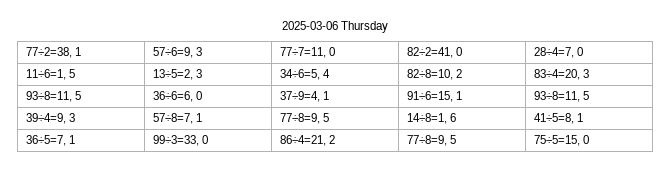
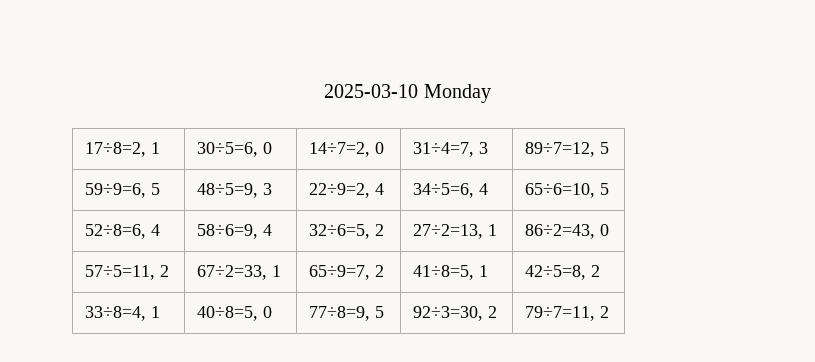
- 2025-03-06 Thursday
- 77÷2=38, 1 | 57÷6=9, 3 | 77÷7=11, 0 | 82÷2=41, 0 | 28÷4=7, 0
- 11÷6=1, 5 | 13÷5=2, 3 | 34÷6=5, 4 | 82÷8=10, 2 | 83÷4=20, 3
- 93÷8=11, 5 | 36÷6=6, 0 | 37÷9=4, 1 | 91÷6=15, 1 | 93÷8=11, 5
- 39÷4=9, 3 | 57÷8=7, 1 | 77÷8=9, 5 | 14÷8=1, 6 | 41÷5=8, 1
- 36÷5=7, 1 | 99÷3=33, 0 | 86÷4=21, 2 | 77÷8=9, 5 | 75÷5=15, 0
+ 2025-03-10 Monday
+ 17÷8=2, 1 | 30÷5=6, 0 | 14÷7=2, 0 | 31÷4=7, 3 | 89÷7=12, 5
+ 59÷9=6, 5 | 48÷5=9, 3 | 22÷9=2, 4 | 34÷5=6, 4 | 65÷6=10, 5
+ 52÷8=6, 4 | 58÷6=9, 4 | 32÷6=5, 2 | 27÷2=13, 1 | 86÷2=43, 0
+ 57÷5=11, 2 | 67÷2=33, 1 | 65÷9=7, 2 | 41÷8=5, 1 | 42÷5=8, 2
+ 33÷8=4, 1 | 40÷8=5, 0 | 77÷8=9, 5 | 92÷3=30, 2 | 79÷7=11, 2

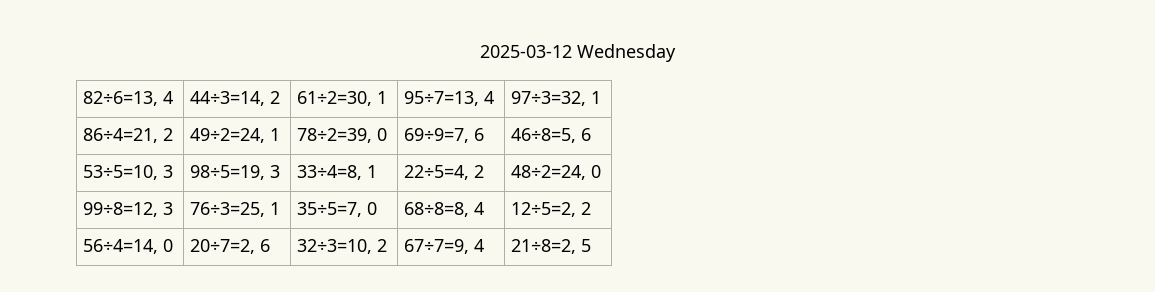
- 2025-03-10 Monday
- 17÷8=2, 1 | 30÷5=6, 0 | 14÷7=2, 0 | 31÷4=7, 3 | 89÷7=12, 5
- 59÷9=6, 5 | 48÷5=9, 3 | 22÷9=2, 4 | 34÷5=6, 4 | 65÷6=10, 5
- 52÷8=6, 4 | 58÷6=9, 4 | 32÷6=5, 2 | 27÷2=13, 1 | 86÷2=43, 0
- 57÷5=11, 2 | 67÷2=33, 1 | 65÷9=7, 2 | 41÷8=5, 1 | 42÷5=8, 2
- 33÷8=4, 1 | 40÷8=5, 0 | 77÷8=9, 5 | 92÷3=30, 2 | 79÷7=11, 2
+ 2025-03-12 Wednesday
+ 82÷6=13, 4 | 44÷3=14, 2 | 61÷2=30, 1 | 95÷7=13, 4 | 97÷3=32, 1
+ 86÷4=21, 2 | 49÷2=24, 1 | 78÷2=39, 0 | 69÷9=7, 6 | 46÷8=5, 6
+ 53÷5=10, 3 | 98÷5=19, 3 | 33÷4=8, 1 | 22÷5=4, 2 | 48÷2=24, 0
+ 99÷8=12, 3 | 76÷3=25, 1 | 35÷5=7, 0 | 68÷8=8, 4 | 12÷5=2, 2
+ 56÷4=14, 0 | 20÷7=2, 6 | 32÷3=10, 2 | 67÷7=9, 4 | 21÷8=2, 5

